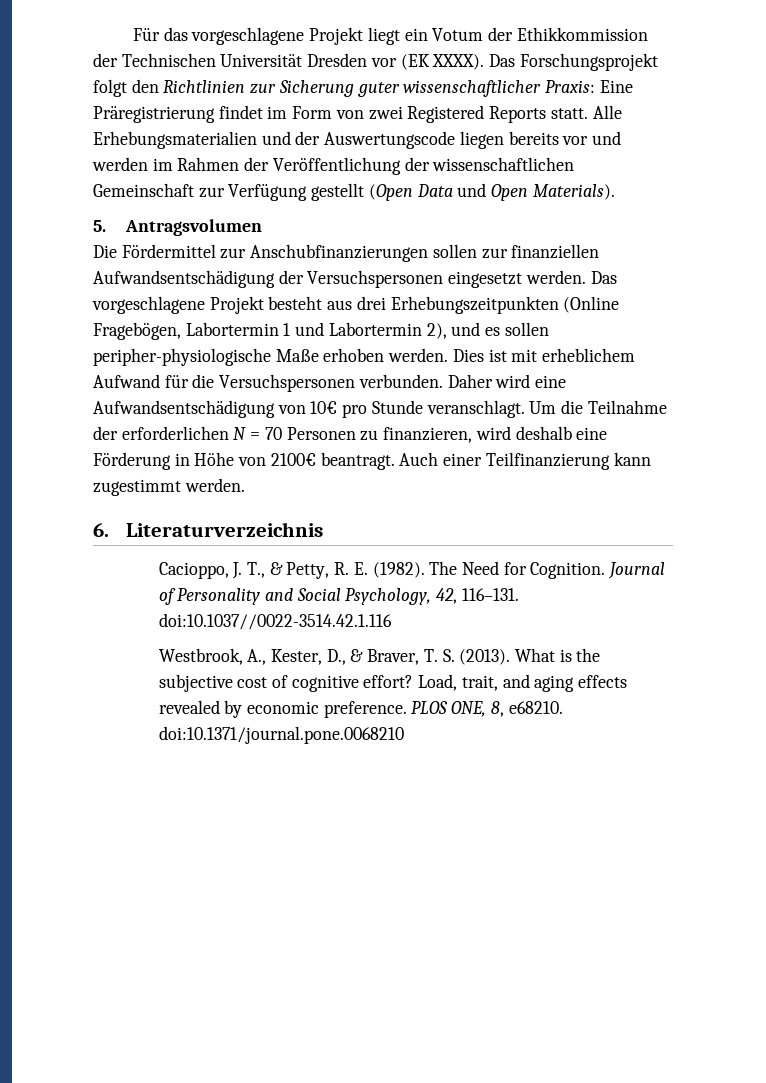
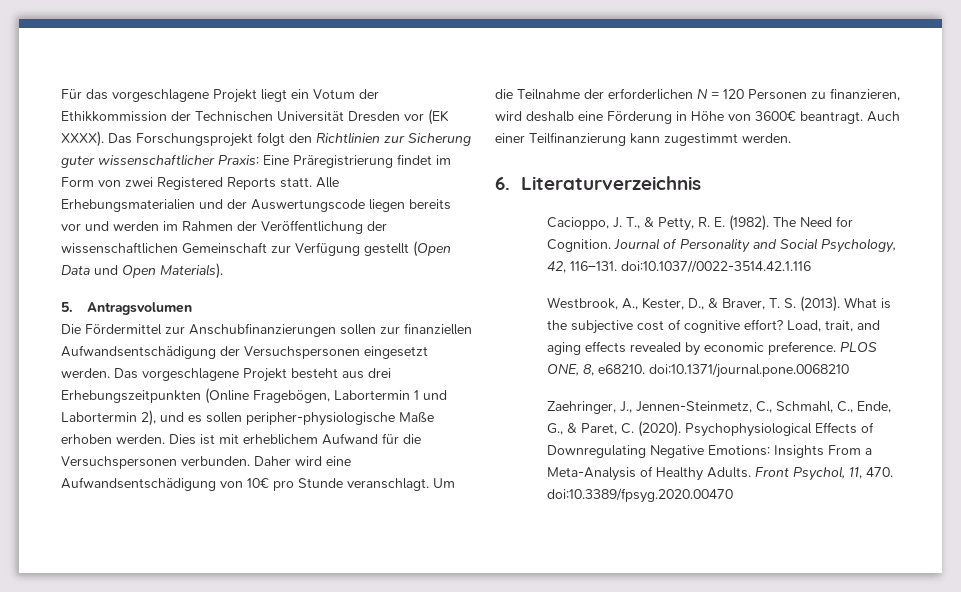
- Um die Teilnahme der erforderlichen N = 70 Personen zu finanzieren, wird deshalb eine Förderung in Höhe von 2100€ beantragt.
+ Um die Teilnahme der erforderlichen N = 120 Personen zu finanzieren, wird deshalb eine Förderung in Höhe von 3600€ beantragt.
+ Zaehringer, J., Jennen-Steinmetz, C., Schmahl, C., Ende, G., & Paret, C. (2020). Psychophysiological Effects of Downregulating Negative Emotions: Insights From a Meta-Analysis of Healthy Adults. Front Psychol, 11, 470. doi:10.3389/fpsyg.2020.00470

